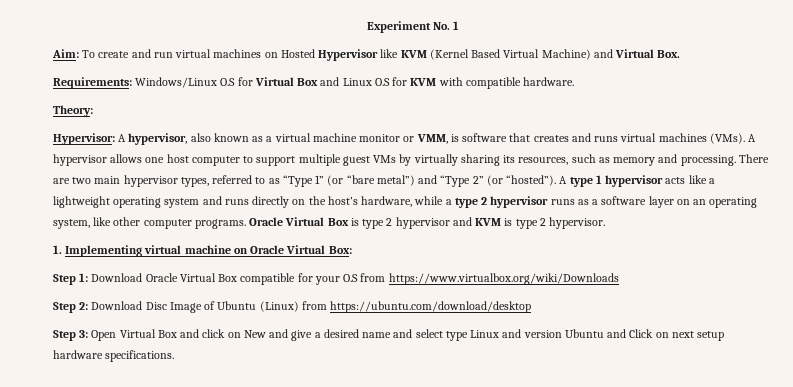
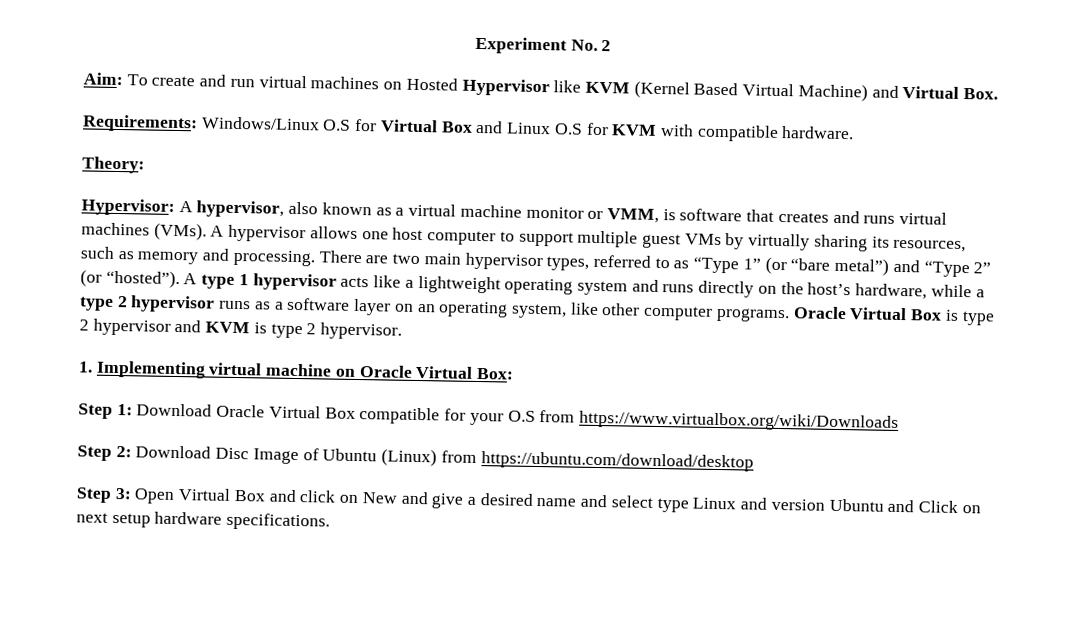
- Experiment No. 1
+ Experiment No. 2

